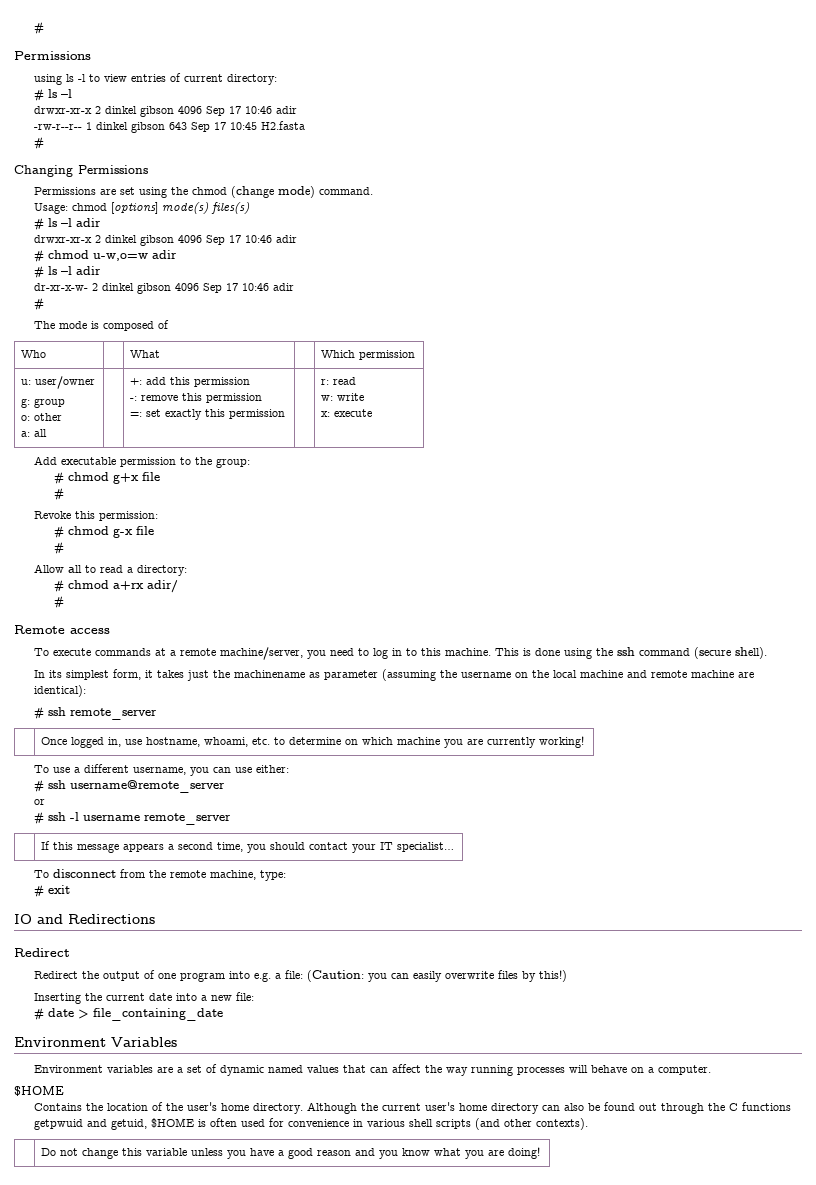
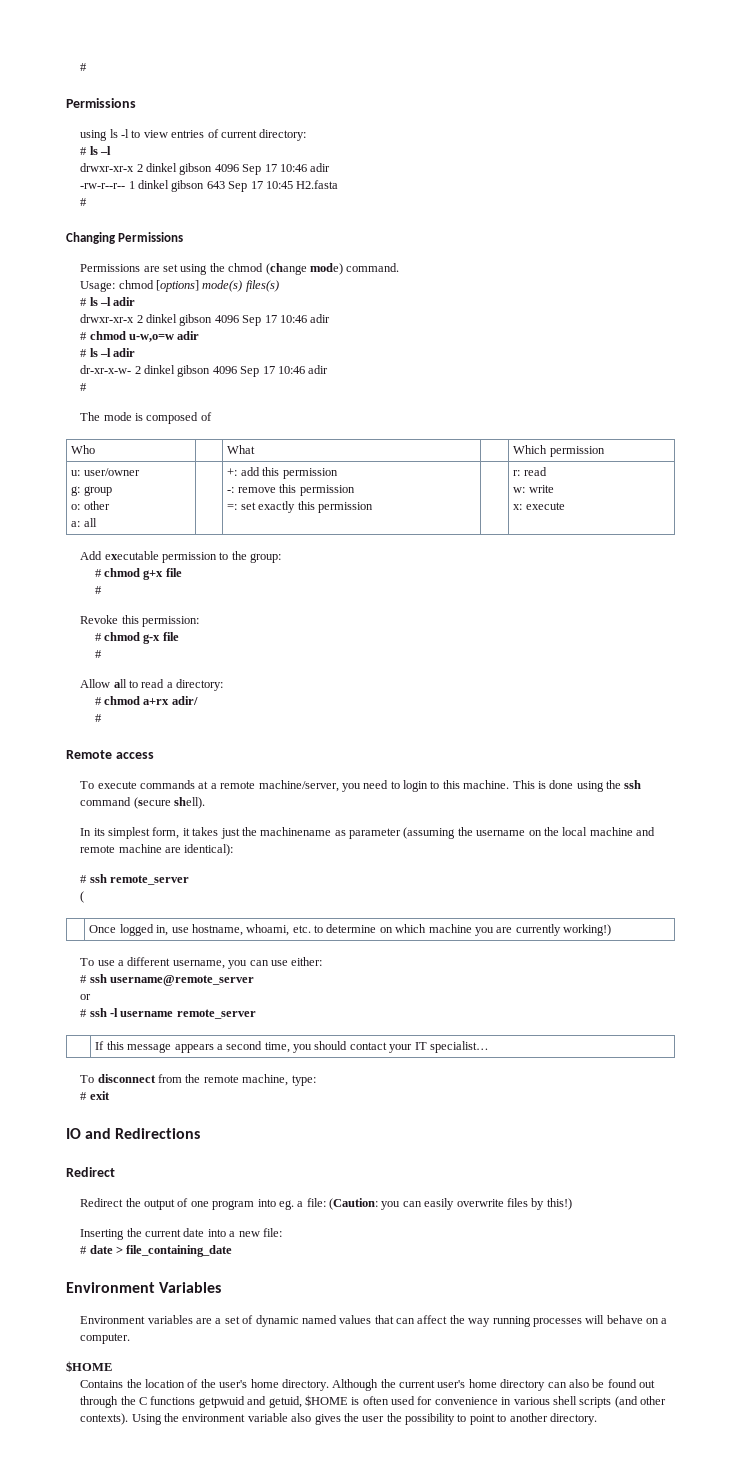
- To execute commands at a remote machine/server, you need to log in to this machine.
+ To execute commands at a remote machine/server, you need to login to this machine.
+ (
- | Once logged in, use hostname, whoami, etc. to determine on which machine you are currently working!
+ | Once logged in, use hostname, whoami, etc. to determine on which machine you are currently working!)
- Redirect the output of one program into e.g. a file: (Caution: you can easily overwrite files by this!)
+ Redirect the output of one program into eg. a file: (Caution: you can easily overwrite files by this!)
- Although the current user's home directory can also be found out through the C functions getpwuid and getuid, $HOME is often used for convenience in various shell scripts (and other contexts).
- | Do not change this variable unless you have a good reason and you know what you are doing!
+ Although the current user's home directory can also be found out through the C functions getpwuid and getuid, $HOME is often used for convenience in various shell scripts (and other contexts). Using the environment variable also gives the user the possibility to point to another directory.

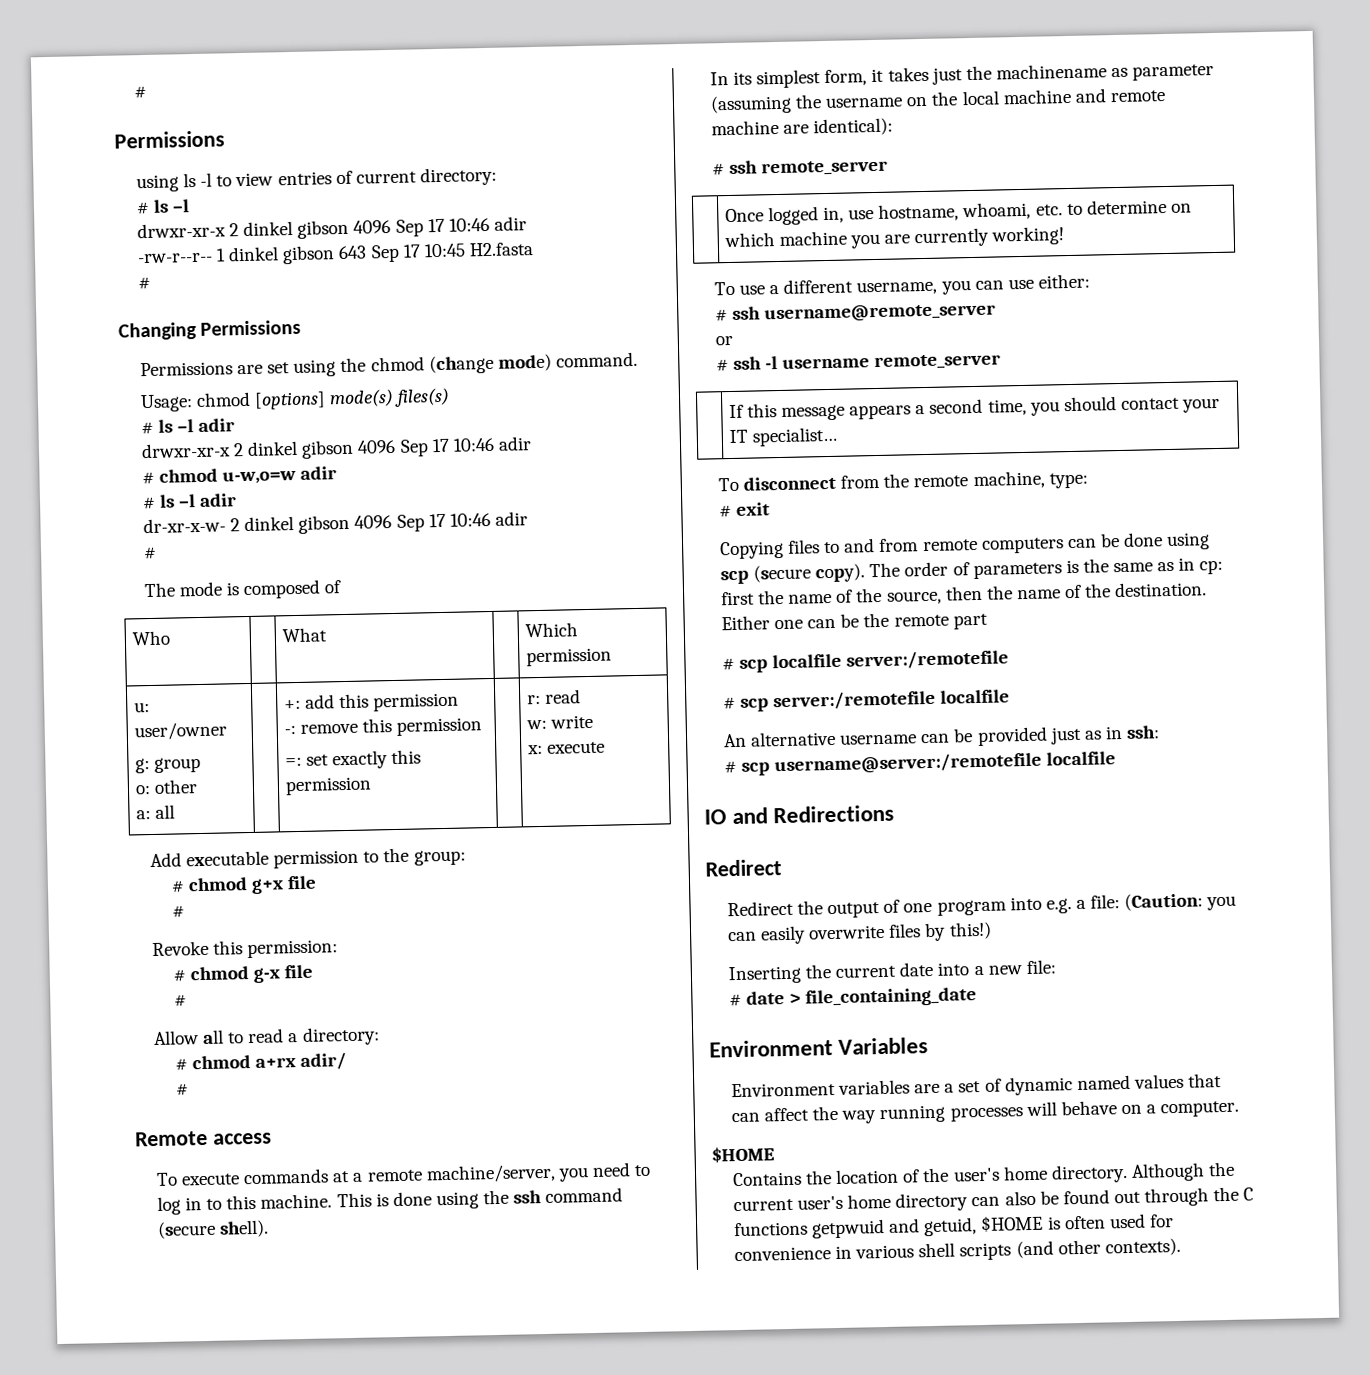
- To execute commands at a remote machine/server, you need to login to this machine.
+ To execute commands at a remote machine/server, you need to log in to this machine.
- (
- | Once logged in, use hostname, whoami, etc. to determine on which machine you are currently working!)
+ | Once logged in, use hostname, whoami, etc. to determine on which machine you are currently working!
+ Copying files to and from remote computers can be done using scp (secure copy). The order of parameters is the same as in cp: first the name of the source, then the name of the destination. Either one can be the remote part
+ # scp localfile server:/remotefile
+ # scp server:/remotefile localfile
+ An alternative username can be provided just as in ssh:
+ # scp username@server:/remotefile localfile
- Redirect the output of one program into eg. a file: (Caution: you can easily overwrite files by this!)
+ Redirect the output of one program into e.g. a file: (Caution: you can easily overwrite files by this!)
- Using the environment variable also gives the user the possibility to point to another directory.

